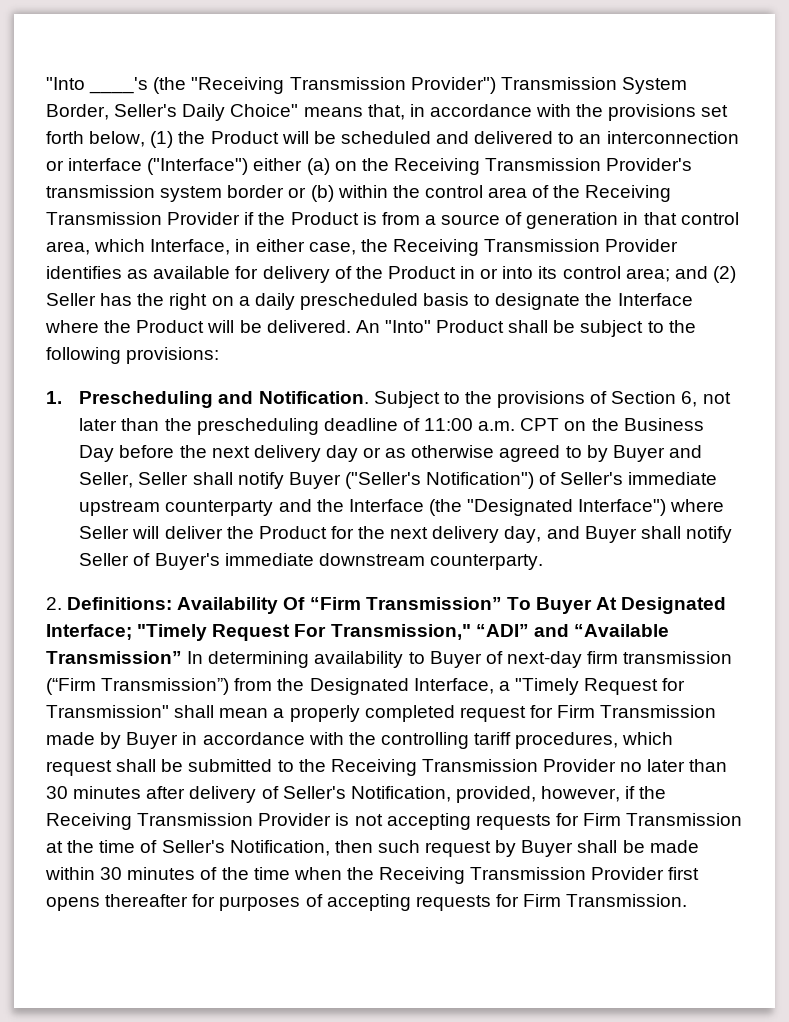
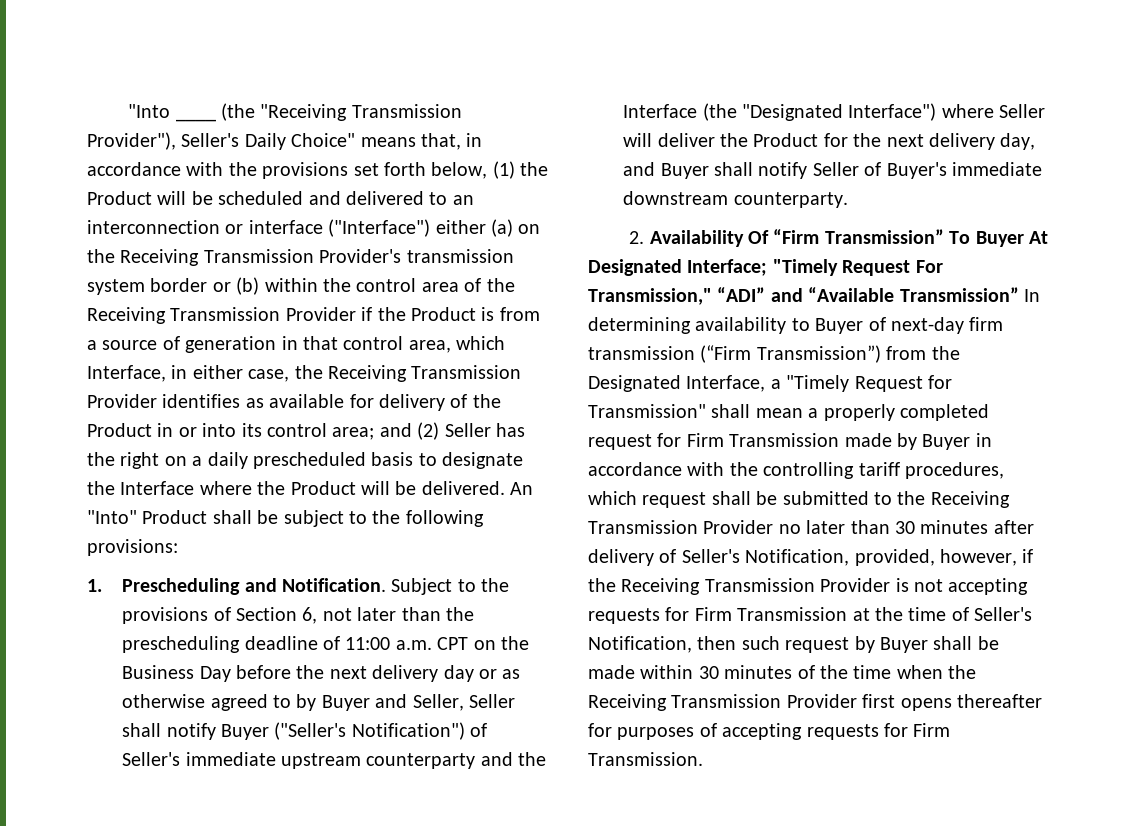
- "Into ____'s (the "Receiving Transmission Provider") Transmission System Border, Seller's Daily Choice" means that, in accordance with the provisions set forth below, (1) the Product will be scheduled and delivered to an interconnection or interface ("Interface") either (a) on the Receiving Transmission Provider's transmission system border or (b) within the control area of the Receiving Transmission Provider if the Product is from a source of generation in that control area, which Interface, in either case, the Receiving Transmission Provider identifies as available for delivery of the Product in or into its control area;
+ "Into ____ (the "Receiving Transmission Provider"), Seller's Daily Choice" means that, in accordance with the provisions set forth below, (1) the Product will be scheduled and delivered to an interconnection or interface ("Interface") either (a) on the Receiving Transmission Provider's transmission system border or (b) within the control area of the Receiving Transmission Provider if the Product is from a source of generation in that control area, which Interface, in either case, the Receiving Transmission Provider identifies as available for delivery of the Product in or into its control area;
- 2. Definitions: Availability Of “Firm Transmission” To Buyer At Designated Interface;
+ 2. Availability Of “Firm Transmission” To Buyer At Designated Interface;

